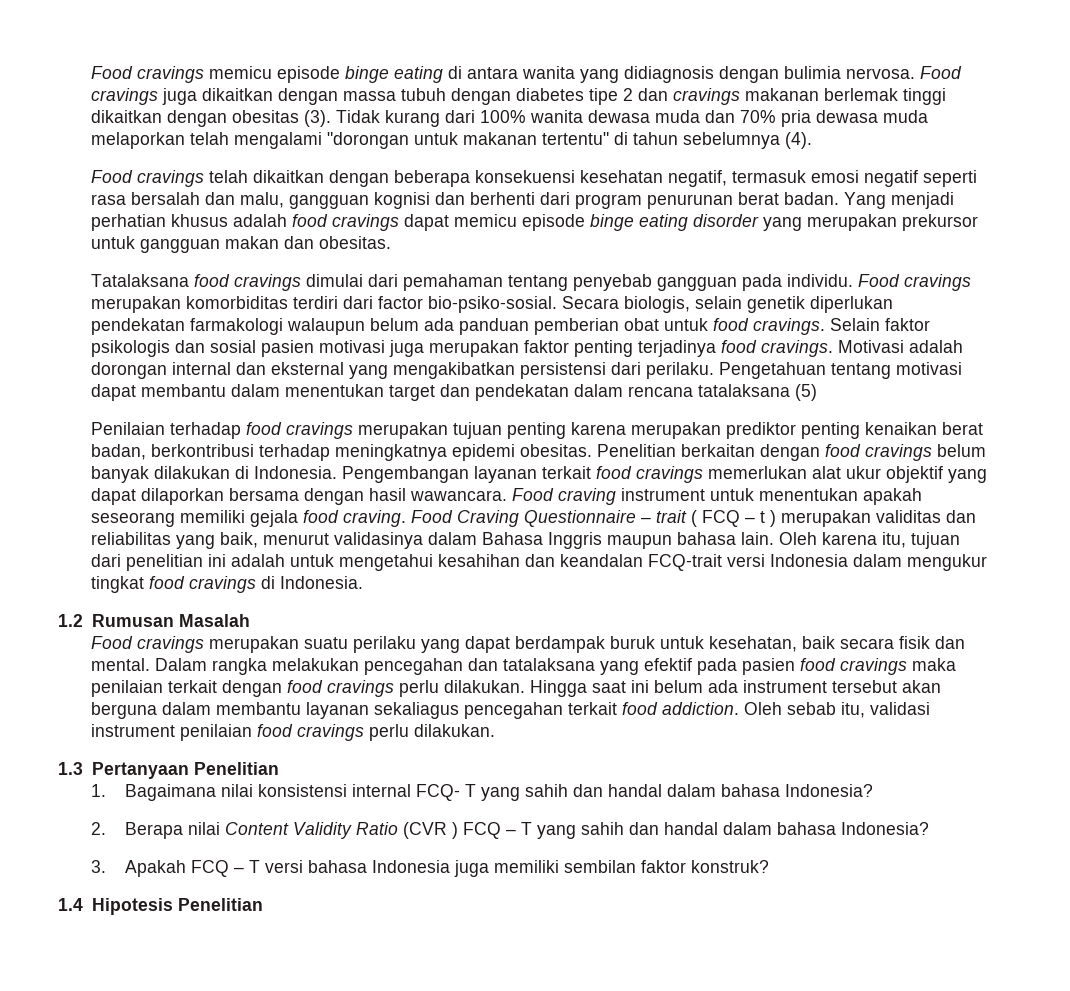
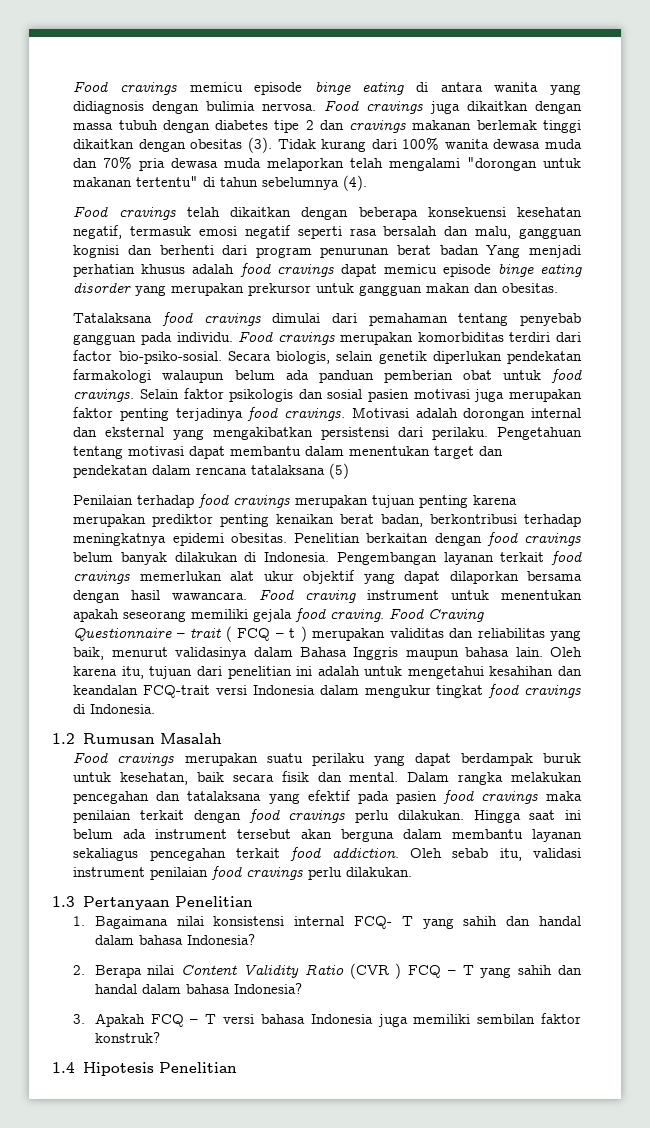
- Food cravings telah dikaitkan dengan beberapa konsekuensi kesehatan negatif, termasuk emosi negatif seperti rasa bersalah dan malu, gangguan kognisi dan berhenti dari program penurunan berat badan. Yang menjadi perhatian khusus adalah food cravings dapat memicu episode binge eating disorder yang merupakan prekursor untuk gangguan makan dan obesitas.
+ Food cravings telah dikaitkan dengan beberapa konsekuensi kesehatan negatif, termasuk emosi negatif seperti rasa bersalah dan malu, gangguan kognisi dan berhenti dari program penurunan berat badan Yang menjadi perhatian khusus adalah food cravings dapat memicu episode binge eating disorder yang merupakan prekursor untuk gangguan makan dan obesitas.

